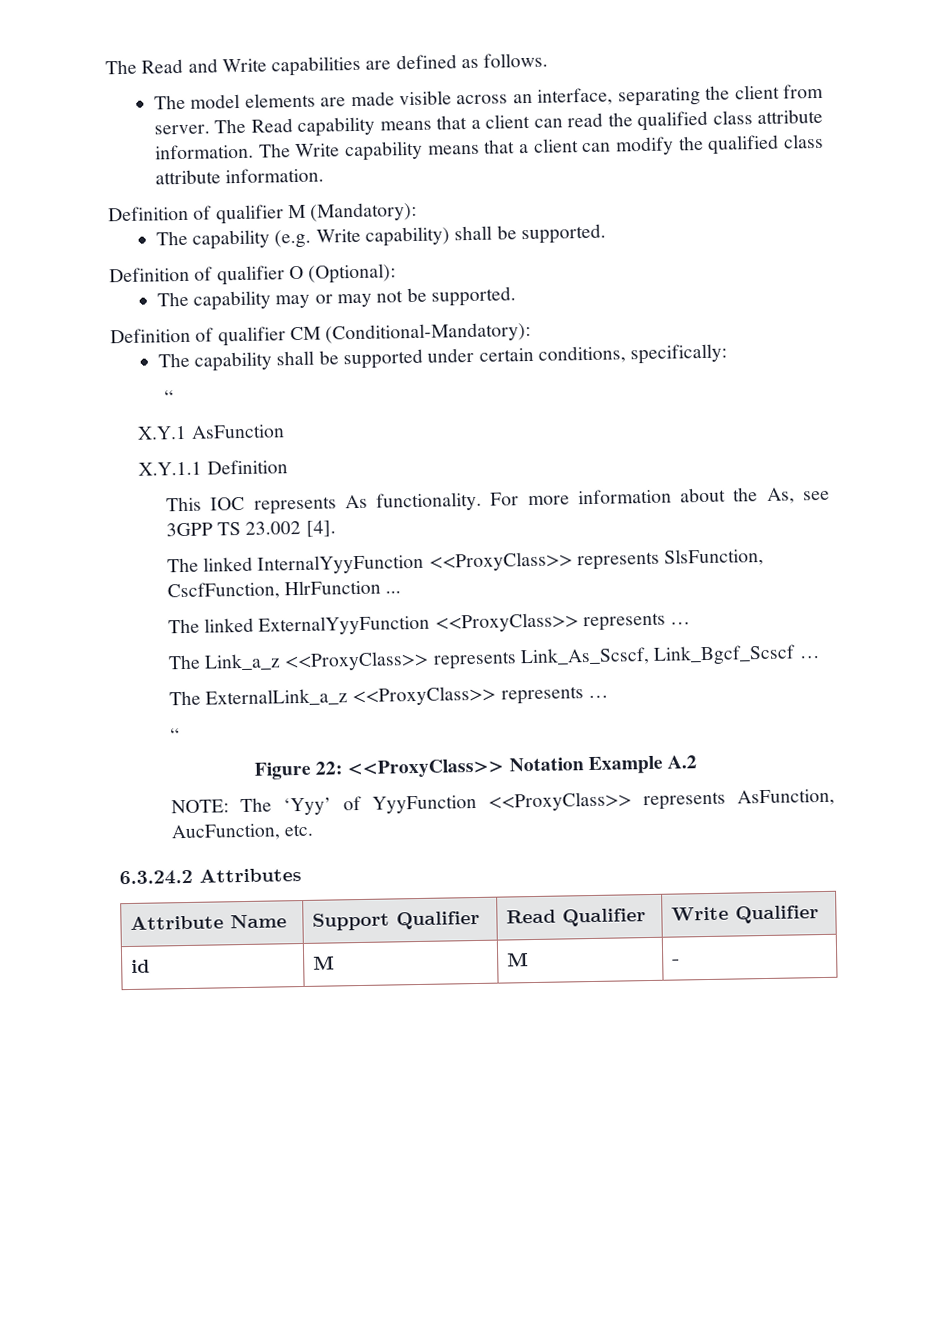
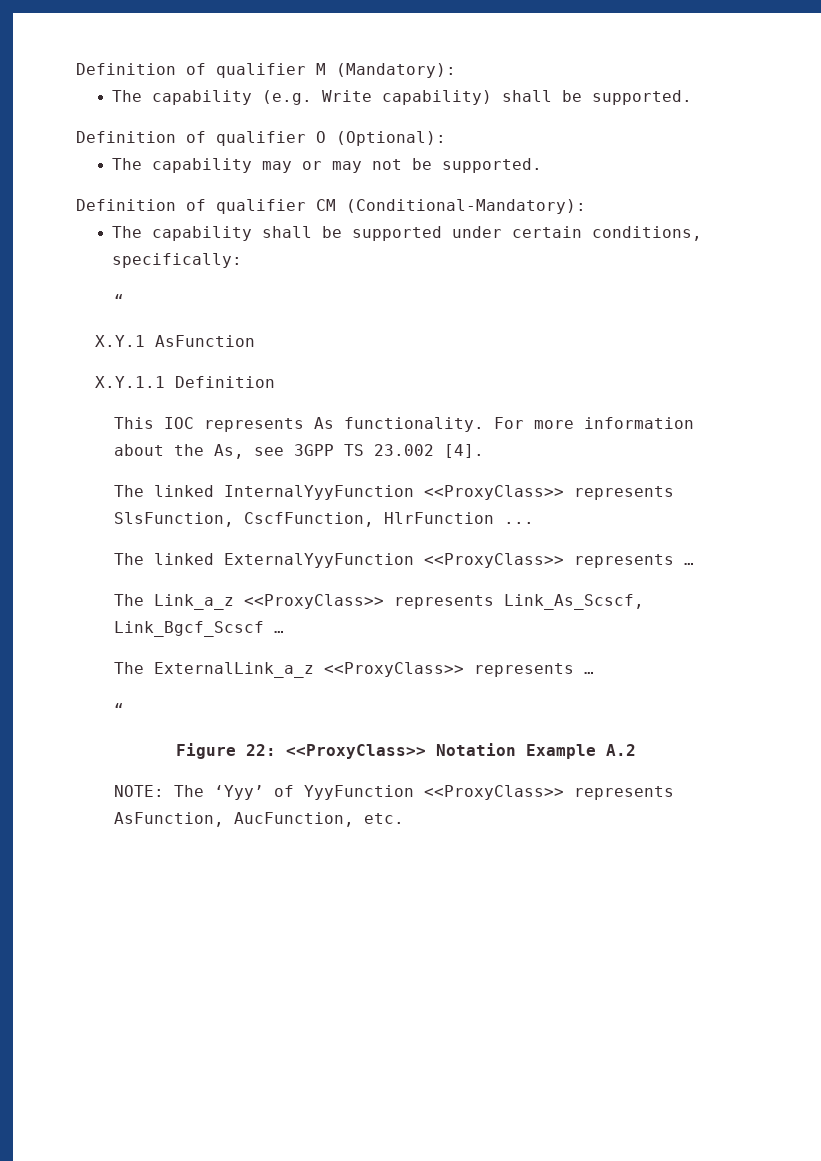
- The Read and Write capabilities are defined as follows.
- The model elements are made visible across an interface, separating the client from server. The Read capability means that a client can read the qualified class attribute information. The Write capability means that a client can modify the qualified class attribute information.
- 6.3.24.2 Attributes
- Attribute Name | Support Qualifier | Read Qualifier | Write Qualifier
- id | M | M | -

